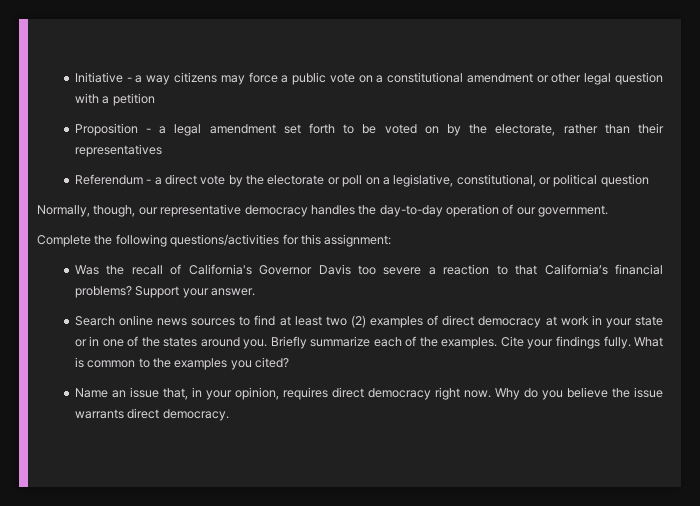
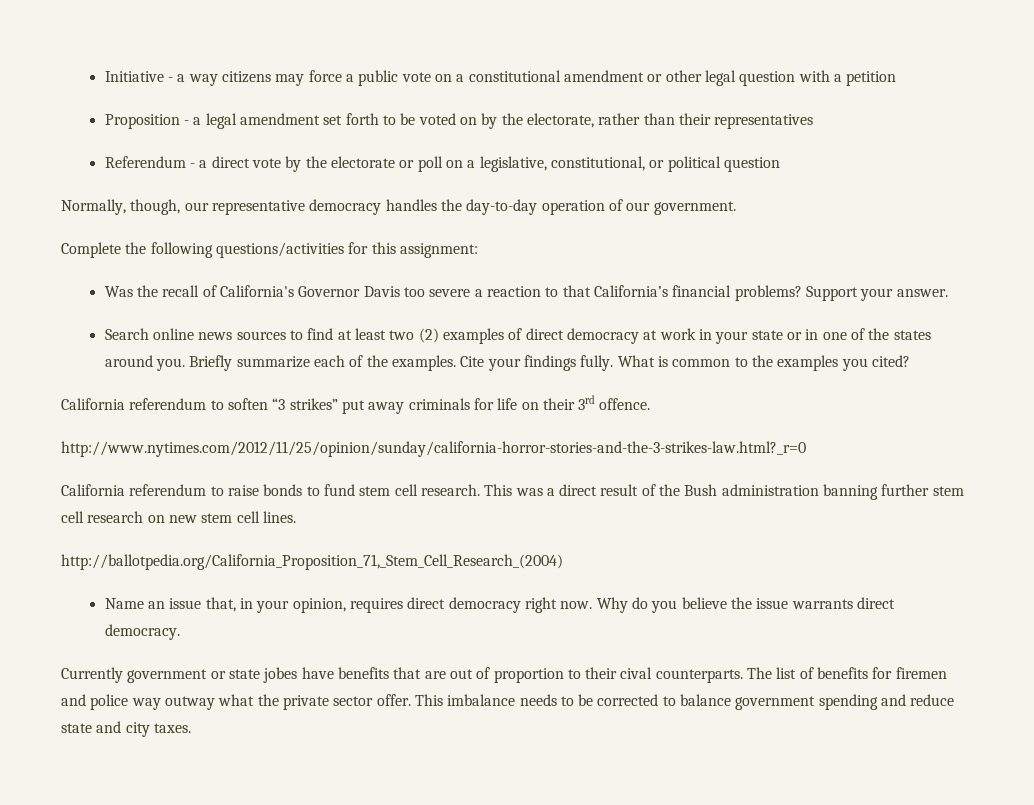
+ California referendum to soften “3 strikes” put away criminals for life on their 3rd offence.
+ http://www.nytimes.com/2012/11/25/opinion/sunday/california-horror-stories-and-the-3-strikes-law.html?_r=0
+ California referendum to raise bonds to fund stem cell research. This was a direct result of the Bush administration banning further stem cell research on new stem cell lines.
+ http://ballotpedia.org/California_Proposition_71,_Stem_Cell_Research_(2004)
+ Currently government or state jobes have benefits that are out of proportion to their cival counterparts. The list of benefits for firemen and police way outway what the private sector offer. This imbalance needs to be corrected to balance government spending and reduce state and city taxes.

